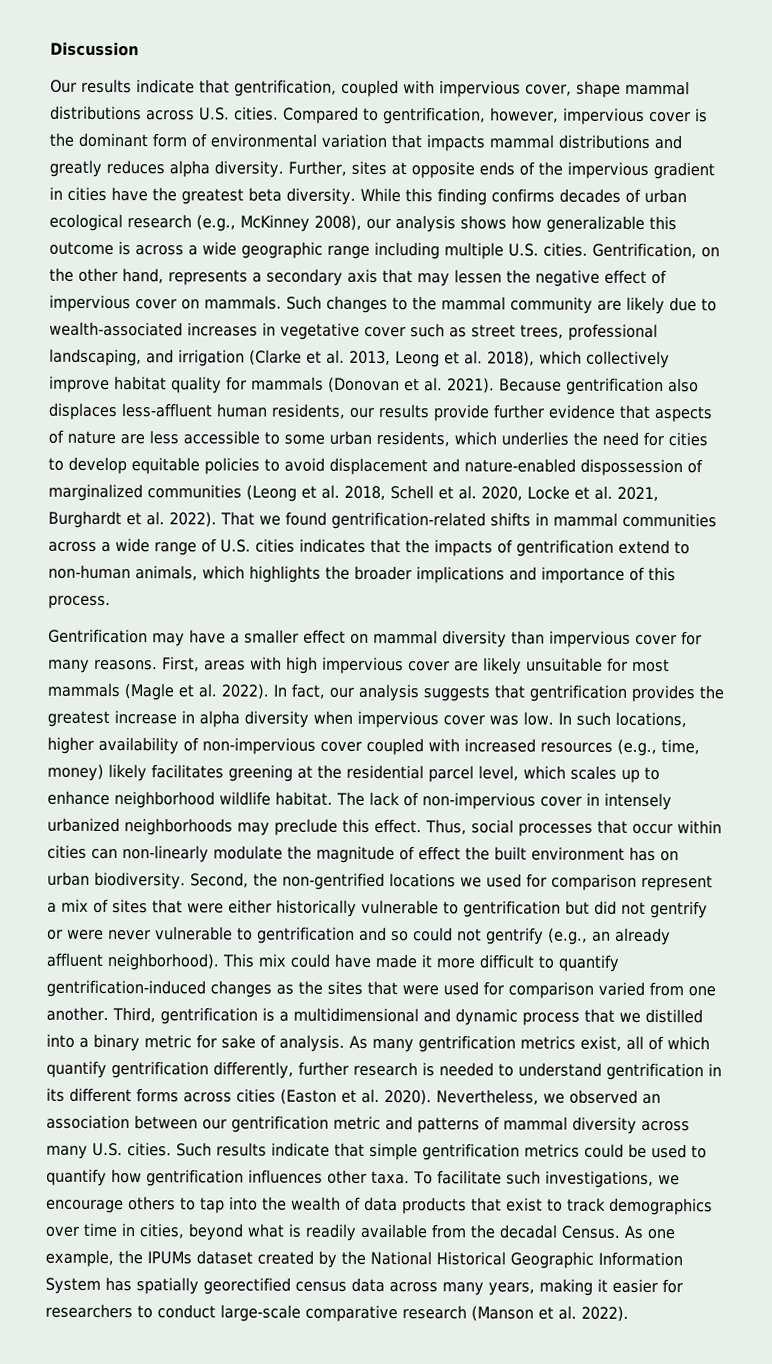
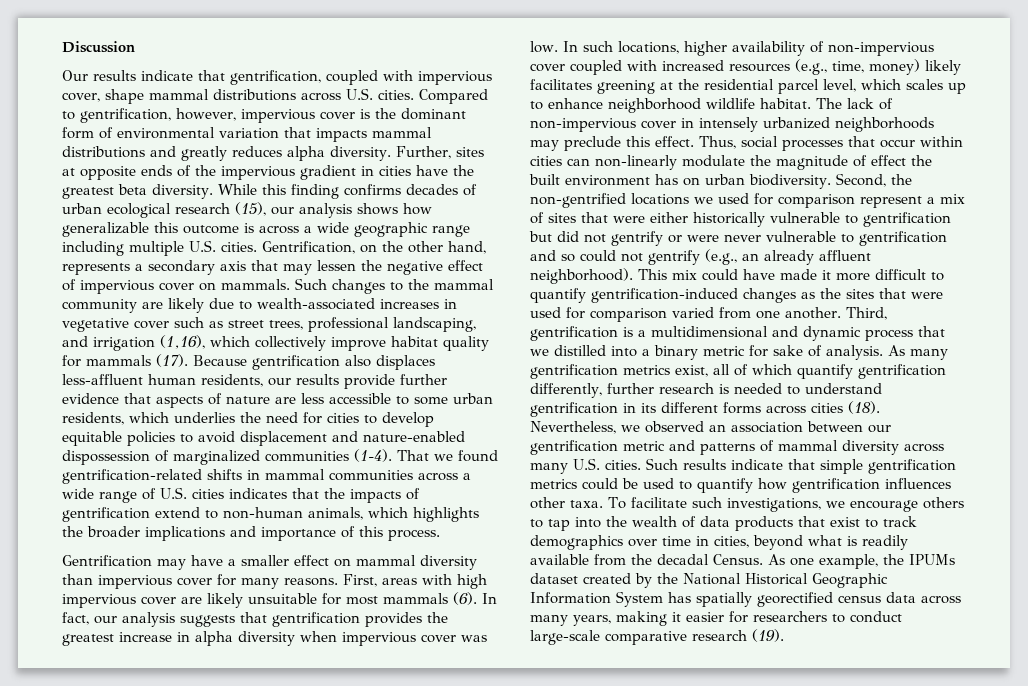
- While this finding confirms decades of urban ecological research (e.g., McKinney 2008), our analysis shows how generalizable this outcome is across a wide geographic range including multiple U.S. cities.
+ While this finding confirms decades of urban ecological research (15), our analysis shows how generalizable this outcome is across a wide geographic range including multiple U.S. cities.
- Such changes to the mammal community are likely due to wealth-associated increases in vegetative cover such as street trees, professional landscaping, and irrigation (Clarke et al. 2013, Leong et al. 2018), which collectively improve habitat quality for mammals (Donovan et al. 2021).
+ Such changes to the mammal community are likely due to wealth-associated increases in vegetative cover such as street trees, professional landscaping, and irrigation (1,16), which collectively improve habitat quality for mammals (17).
- Because gentrification also displaces less-affluent human residents, our results provide further evidence that aspects of nature are less accessible to some urban residents, which underlies the need for cities to develop equitable policies to avoid displacement and nature-enabled dispossession of marginalized communities (Leong et al. 2018, Schell et al. 2020, Locke et al. 2021, Burghardt et al. 2022).
+ Because gentrification also displaces less-affluent human residents, our results provide further evidence that aspects of nature are less accessible to some urban residents, which underlies the need for cities to develop equitable policies to avoid displacement and nature-enabled dispossession of marginalized communities (1-4).
- First, areas with high impervious cover are likely unsuitable for most mammals (Magle et al. 2022).
+ First, areas with high impervious cover are likely unsuitable for most mammals (6).
- As many gentrification metrics exist, all of which quantify gentrification differently, further research is needed to understand gentrification in its different forms across cities (Easton et al. 2020).
+ As many gentrification metrics exist, all of which quantify gentrification differently, further research is needed to understand gentrification in its different forms across cities (18).
- As one example, the IPUMs dataset created by the National Historical Geographic Information System has spatially georectified census data across many years, making it easier for researchers to conduct large-scale comparative research (Manson et al. 2022).
+ As one example, the IPUMs dataset created by the National Historical Geographic Information System has spatially georectified census data across many years, making it easier for researchers to conduct large-scale comparative research (19).

